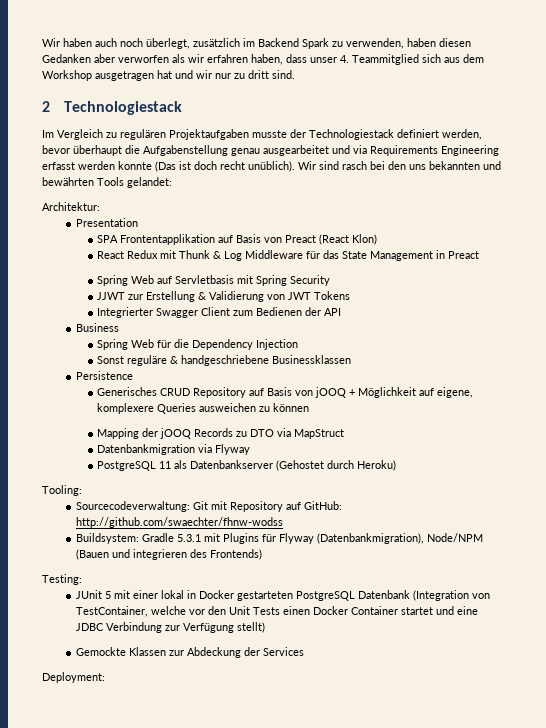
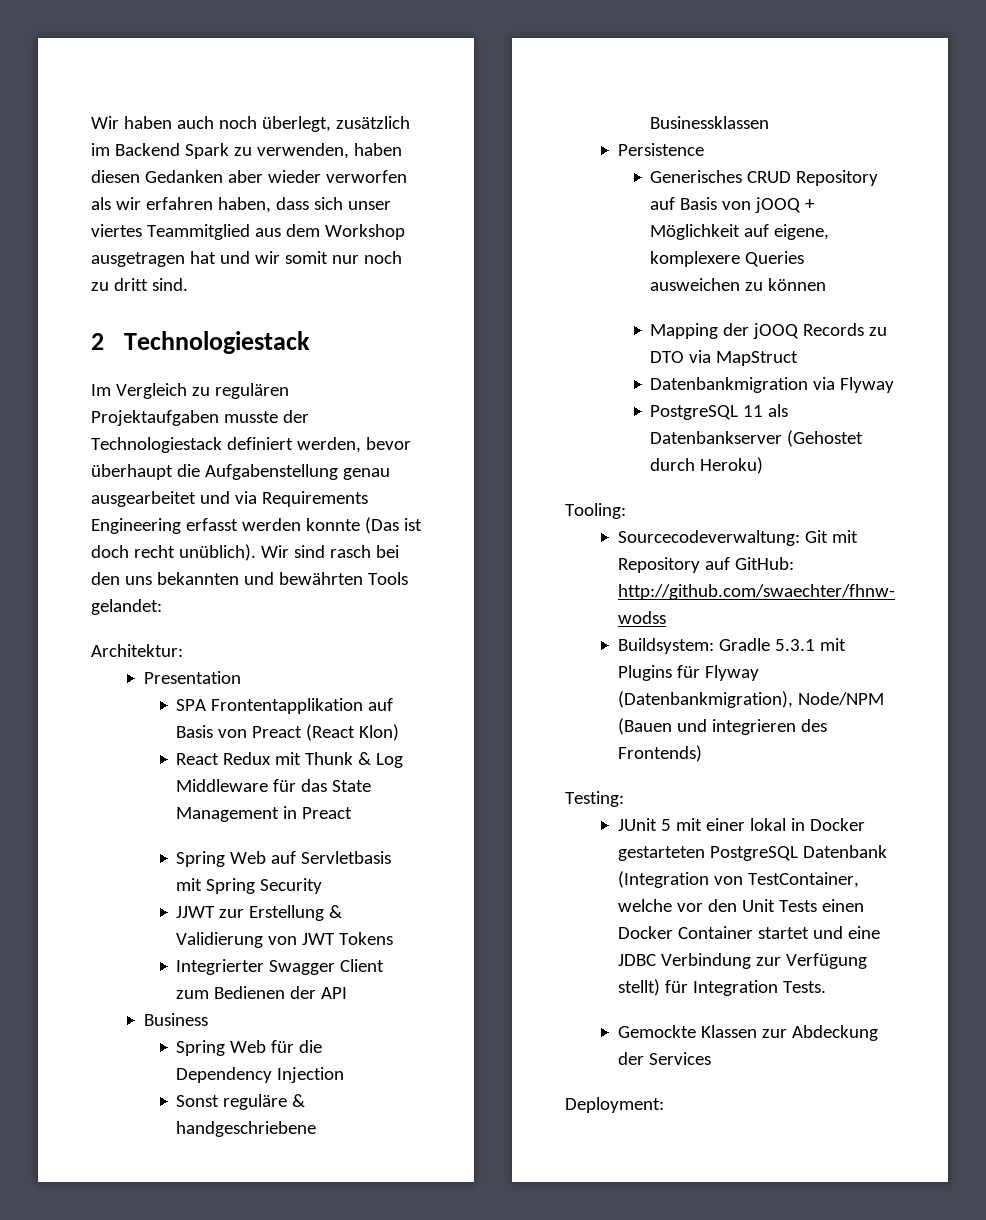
- Wir haben auch noch überlegt, zusätzlich im Backend Spark zu verwenden, haben diesen Gedanken aber verworfen als wir erfahren haben, dass unser 4. Teammitglied sich aus dem Workshop ausgetragen hat und wir nur zu dritt sind.
+ Wir haben auch noch überlegt, zusätzlich im Backend Spark zu verwenden, haben diesen Gedanken aber wieder verworfen als wir erfahren haben, dass sich unser viertes Teammitglied aus dem Workshop ausgetragen hat und wir somit nur noch zu dritt sind.
- JUnit 5 mit einer lokal in Docker gestarteten PostgreSQL Datenbank (Integration von TestContainer, welche vor den Unit Tests einen Docker Container startet und eine JDBC Verbindung zur Verfügung stellt)
+ JUnit 5 mit einer lokal in Docker gestarteten PostgreSQL Datenbank (Integration von TestContainer, welche vor den Unit Tests einen Docker Container startet und eine JDBC Verbindung zur Verfügung stellt) für Integration Tests.

